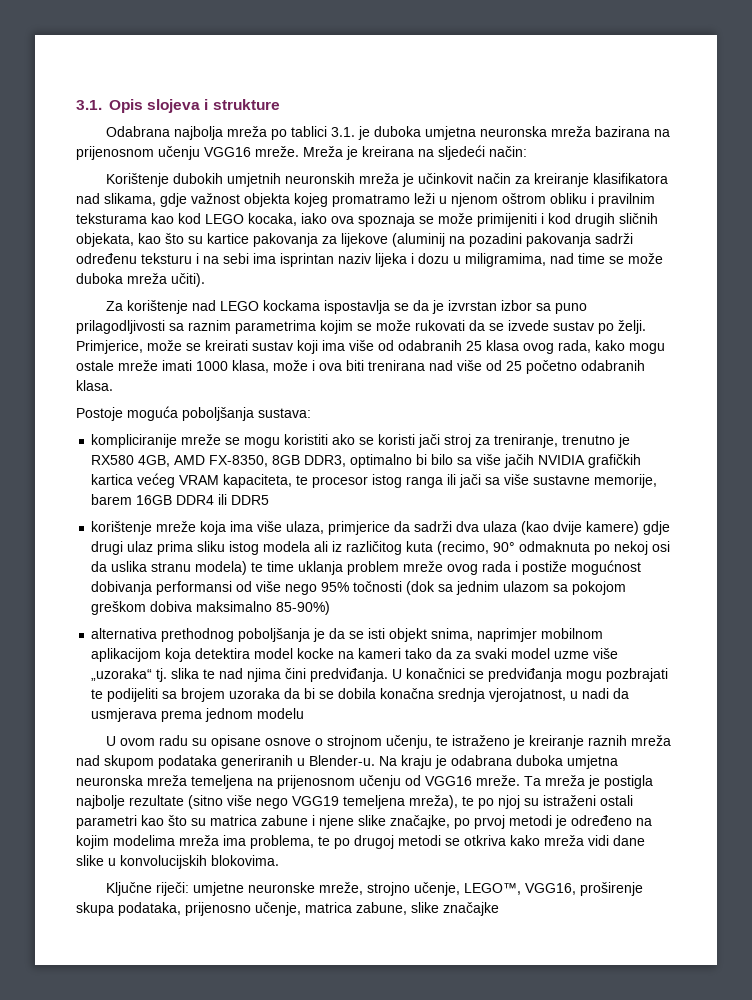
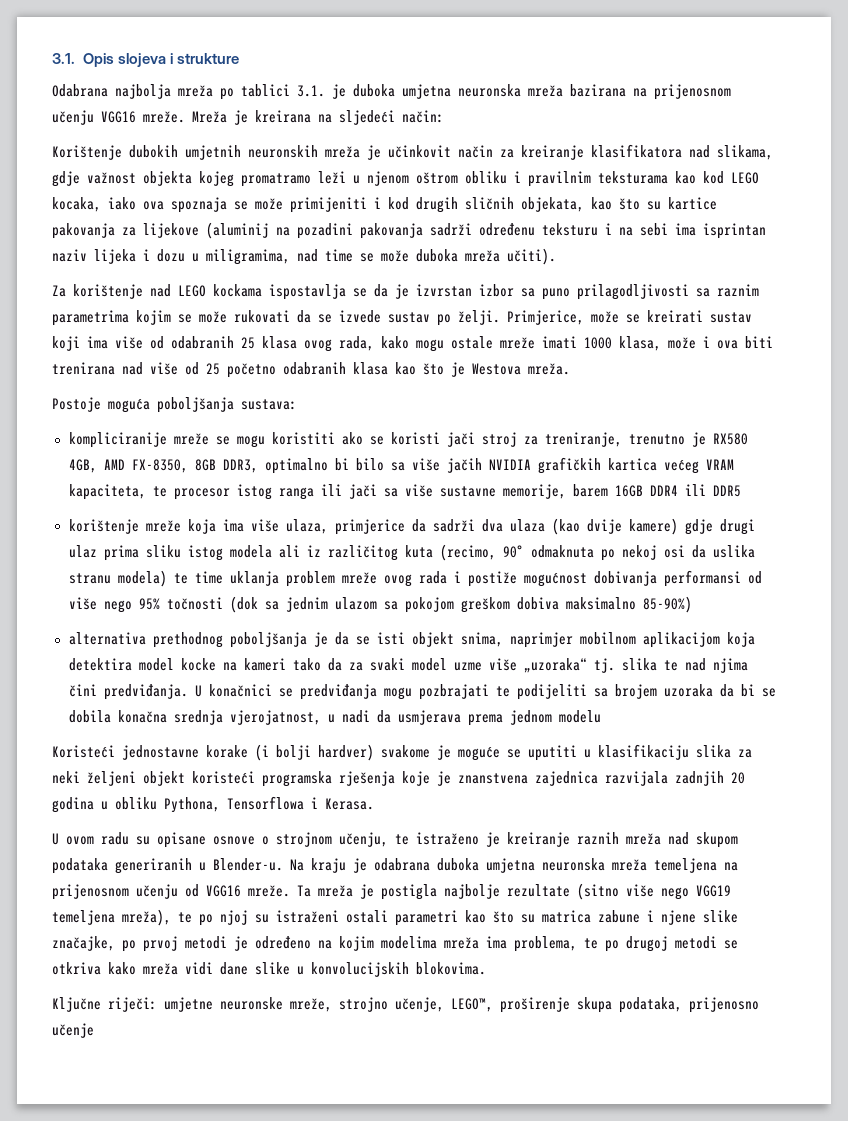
- Primjerice, može se kreirati sustav koji ima više od odabranih 25 klasa ovog rada, kako mogu ostale mreže imati 1000 klasa, može i ova biti trenirana nad više od 25 početno odabranih klasa.
+ Primjerice, može se kreirati sustav koji ima više od odabranih 25 klasa ovog rada, kako mogu ostale mreže imati 1000 klasa, može i ova biti trenirana nad više od 25 početno odabranih klasa kao što je Westova mreža.
+ Koristeći jednostavne korake (i bolji hardver) svakome je moguće se uputiti u klasifikaciju slika za neki željeni objekt koristeći programska rješenja koje je znanstvena zajednica razvijala zadnjih 20 godina u obliku Pythona, Tensorflowa i Kerasa.
- Ključne riječi: umjetne neuronske mreže, strojno učenje, LEGO™, VGG16, proširenje skupa podataka, prijenosno učenje, matrica zabune, slike značajke
+ Ključne riječi: umjetne neuronske mreže, strojno učenje, LEGO™, proširenje skupa podataka, prijenosno učenje

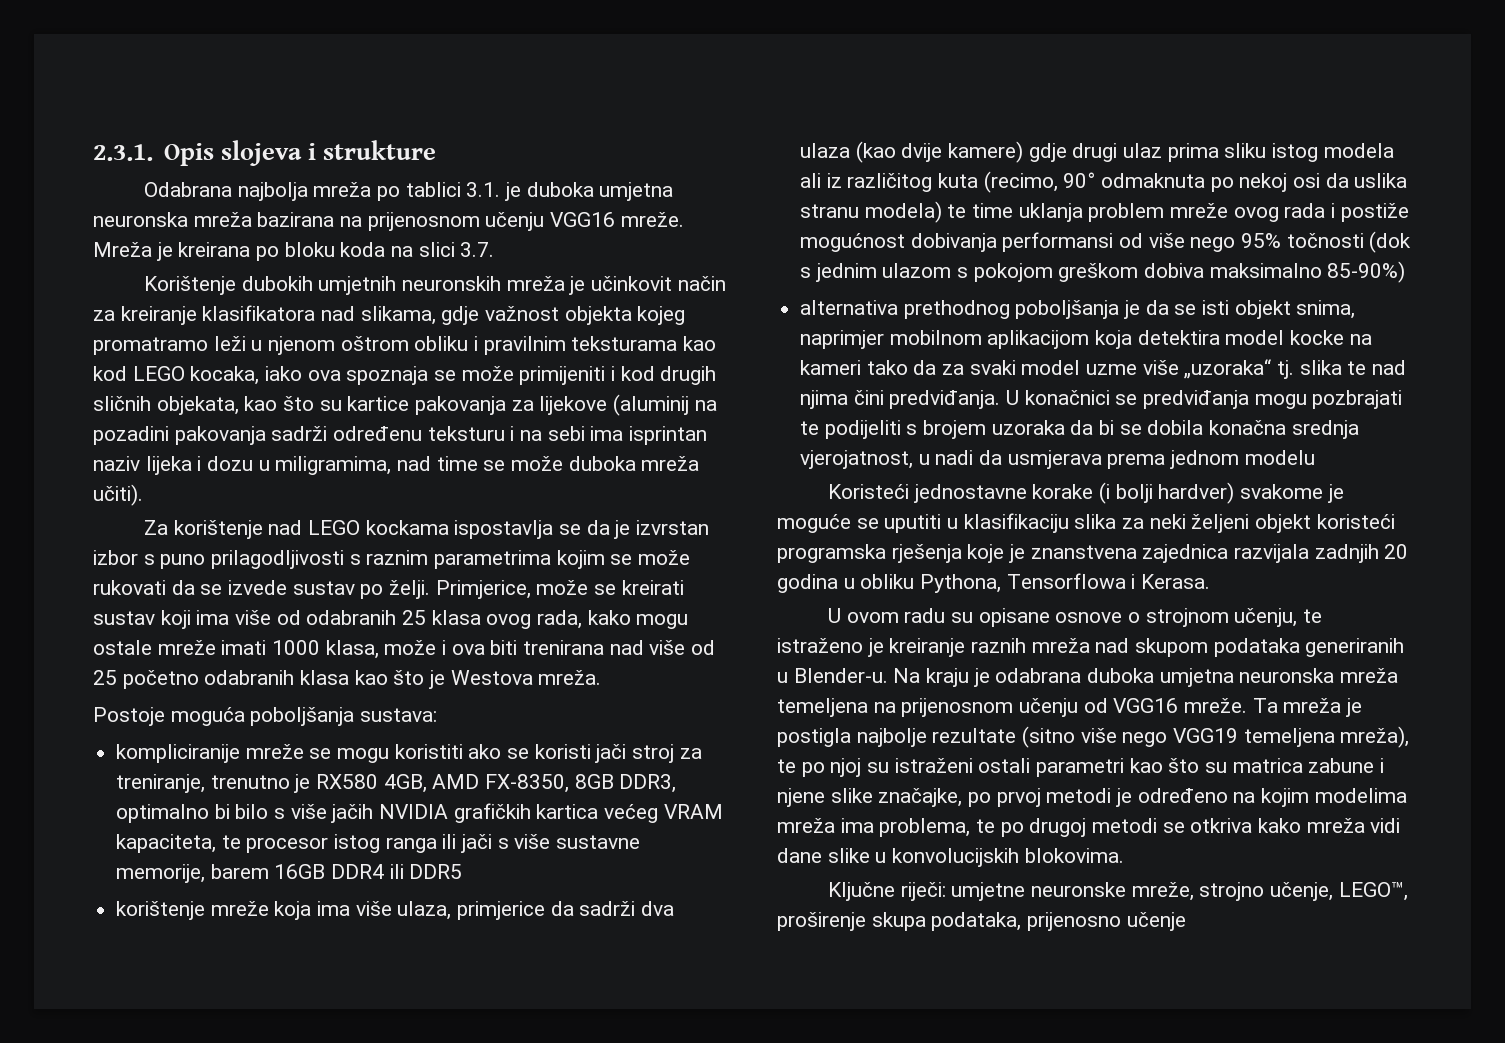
- 3.1. Opis slojeva i strukture
+ 2.3.1. Opis slojeva i strukture
- Mreža je kreirana na sljedeći način:
+ Mreža je kreirana po bloku koda na slici 3.7.
- Za korištenje nad LEGO kockama ispostavlja se da je izvrstan izbor sa puno prilagodljivosti sa raznim parametrima kojim se može rukovati da se izvede sustav po želji.
+ Za korištenje nad LEGO kockama ispostavlja se da je izvrstan izbor s puno prilagodljivosti s raznim parametrima kojim se može rukovati da se izvede sustav po želji.
- kompliciranije mreže se mogu koristiti ako se koristi jači stroj za treniranje, trenutno je RX580 4GB, AMD FX-8350, 8GB DDR3, optimalno bi bilo sa više jačih NVIDIA grafičkih kartica većeg VRAM kapaciteta, te procesor istog ranga ili jači sa više sustavne memorije, barem 16GB DDR4 ili DDR5
+ kompliciranije mreže se mogu koristiti ako se koristi jači stroj za treniranje, trenutno je RX580 4GB, AMD FX-8350, 8GB DDR3, optimalno bi bilo s više jačih NVIDIA grafičkih kartica većeg VRAM kapaciteta, te procesor istog ranga ili jači s više sustavne memorije, barem 16GB DDR4 ili DDR5
- korištenje mreže koja ima više ulaza, primjerice da sadrži dva ulaza (kao dvije kamere) gdje drugi ulaz prima sliku istog modela ali iz različitog kuta (recimo, 90° odmaknuta po nekoj osi da uslika stranu modela) te time uklanja problem mreže ovog rada i postiže mogućnost dobivanja performansi od više nego 95% točnosti (dok sa jednim ulazom sa pokojom greškom dobiva maksimalno 85-90%)
+ korištenje mreže koja ima više ulaza, primjerice da sadrži dva ulaza (kao dvije kamere) gdje drugi ulaz prima sliku istog modela ali iz različitog kuta (recimo, 90° odmaknuta po nekoj osi da uslika stranu modela) te time uklanja problem mreže ovog rada i postiže mogućnost dobivanja performansi od više nego 95% točnosti (dok s jednim ulazom s pokojom greškom dobiva maksimalno 85-90%)
- U konačnici se predviđanja mogu pozbrajati te podijeliti sa brojem uzoraka da bi se dobila konačna srednja vjerojatnost, u nadi da usmjerava prema jednom modelu
+ U konačnici se predviđanja mogu pozbrajati te podijeliti s brojem uzoraka da bi se dobila konačna srednja vjerojatnost, u nadi da usmjerava prema jednom modelu

